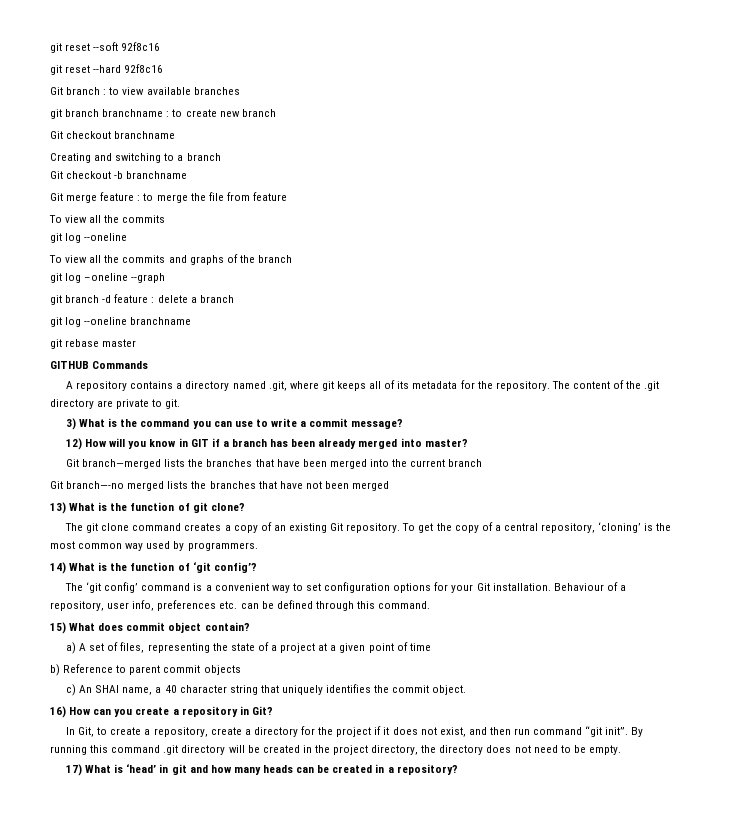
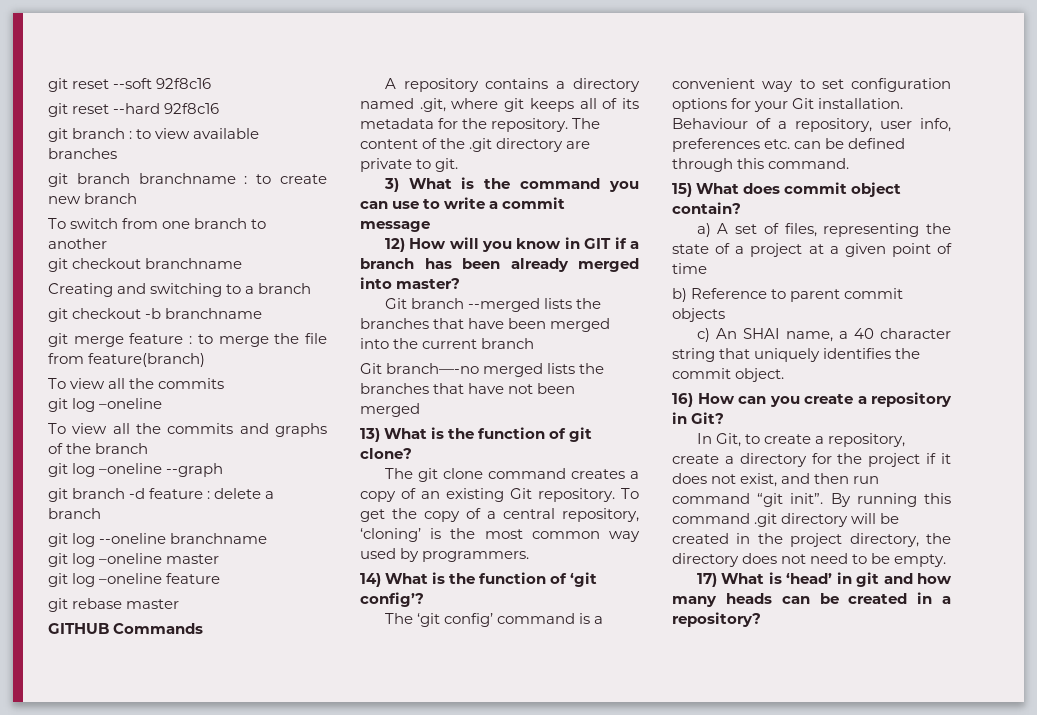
- Git branch : to view available branches
+ git branch : to view available branches
- Git checkout branchname
+ To switch from one branch to another
+ git checkout branchname
- Git checkout -b branchname
+ git checkout -b branchname
- Git merge feature : to merge the file from feature
+ git merge feature : to merge the file from feature(branch)
  To view all the commits
- git log --oneline
+ git log –oneline
+ git log –oneline master
+ git log –oneline feature
- 3) What is the command you can use to write a commit message?
+ 3) What is the command you can use to write a commit message
- Git branch—merged lists the branches that have been merged into the current branch
+ Git branch --merged lists the branches that have been merged into the current branch

